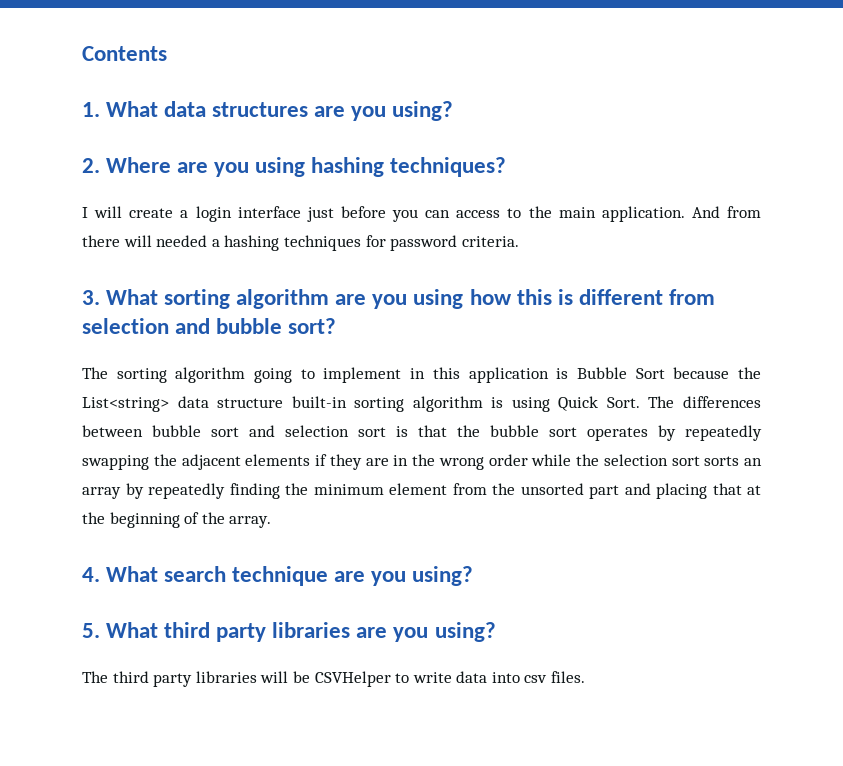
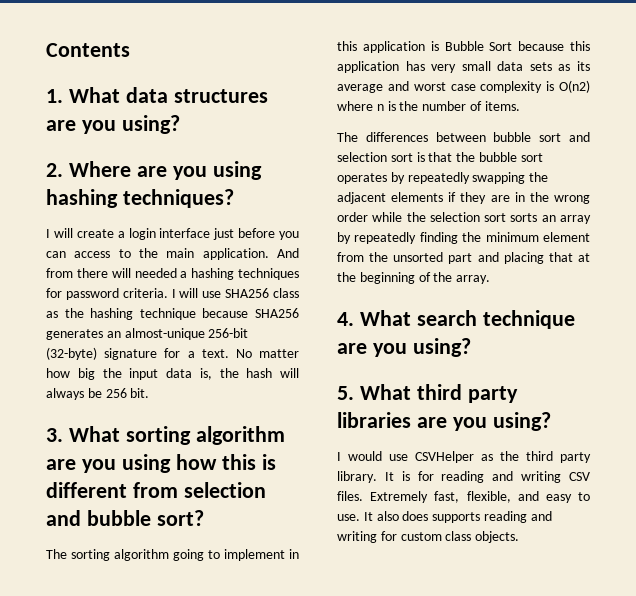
+ I will use SHA256 class as the hashing technique because SHA256 generates an almost-unique 256-bit (32-byte) signature for a text. No matter how big the input data is, the hash will always be 256 bit.
- The sorting algorithm going to implement in this application is Bubble Sort because the List<string> data structure built-in sorting algorithm is using Quick Sort. The differences between bubble sort and selection sort is that the bubble sort operates by repeatedly swapping the adjacent elements if they are in the wrong order while the selection sort sorts an array by repeatedly finding the minimum element from the unsorted part and placing that at the beginning of the array.
+ The sorting algorithm going to implement in this application is Bubble Sort because this application has very small data sets as its average and worst case complexity is Ο(n2) where n is the number of items.
+ The differences between bubble sort and selection sort is that the bubble sort operates by repeatedly swapping the adjacent elements if they are in the wrong order while the selection sort sorts an array by repeatedly finding the minimum element from the unsorted part and placing that at the beginning of the array.
- The third party libraries will be CSVHelper to write data into csv files.
+ I would use CSVHelper as the third party library. It is for reading and writing CSV files. Extremely fast, flexible, and easy to use. It also does supports reading and writing for custom class objects.

